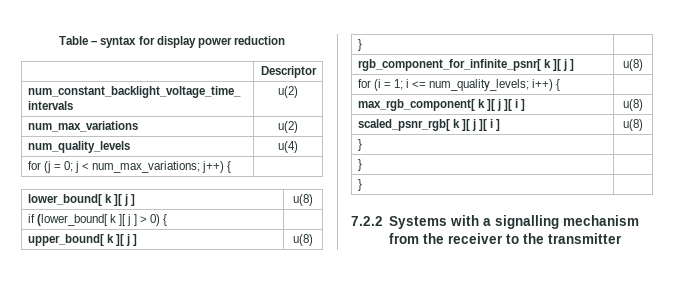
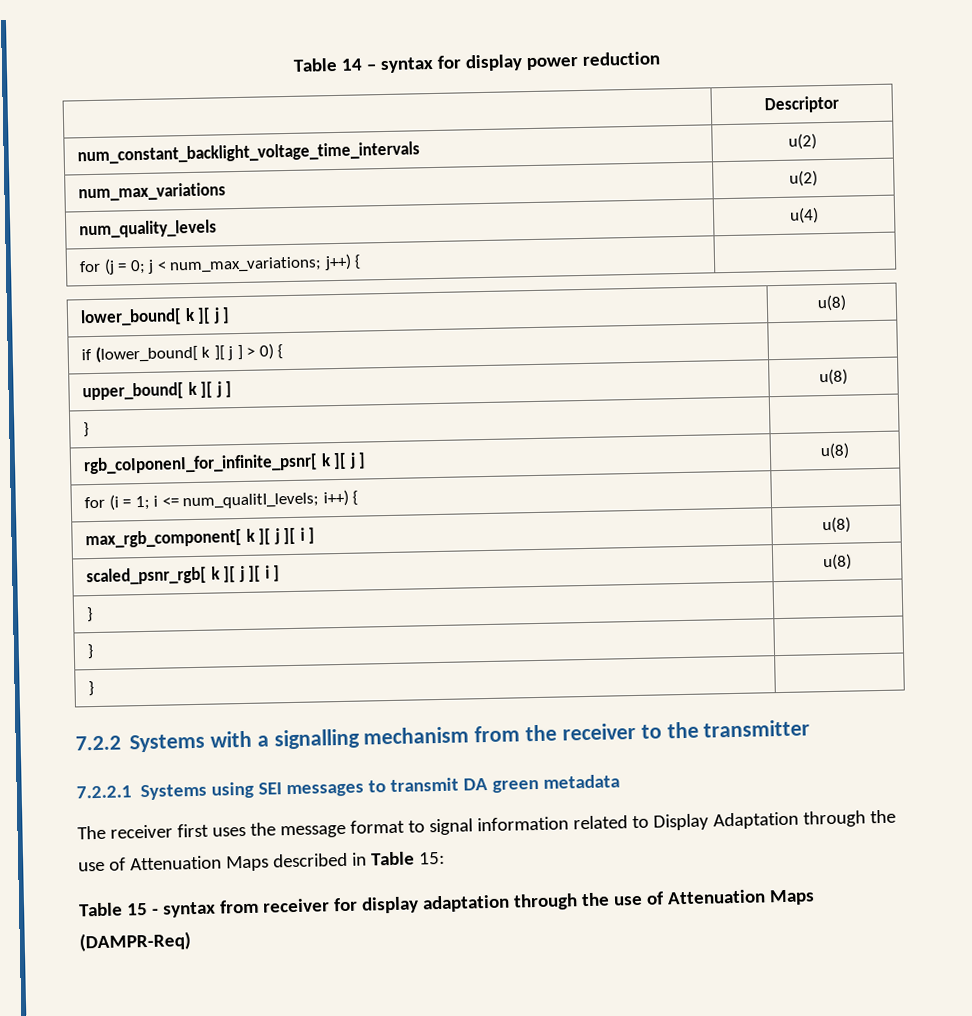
- Table – syntax for display power reduction
+ Table 14 – syntax for display power reduction
- rgb_component_for_infinite_psnr[ k ][ j ] | u(8)
+ rgb_coIponenI_for_infinite_psnr[ k ][ j ] | u(8)
- for (i = 1; i <= num_quality_levels; i++) { |
+ for (i = 1; i <= num_qualitI_levels; i++) { |
+ 7.2.2.1 Systems using SEI messages to transmit DA green metadata
+ The receiver first uses the message format to signal information related to Display Adaptation through the use of Attenuation Maps described in Table 15:
+ Table 15 - syntax from receiver for display adaptation through the use of Attenuation Maps (DAMPR-Req)

